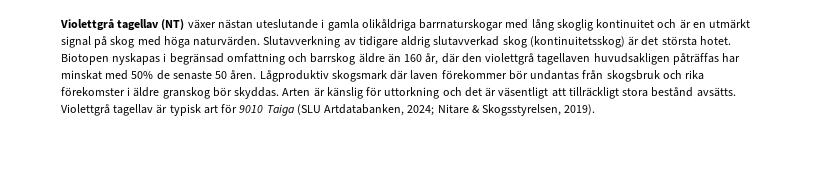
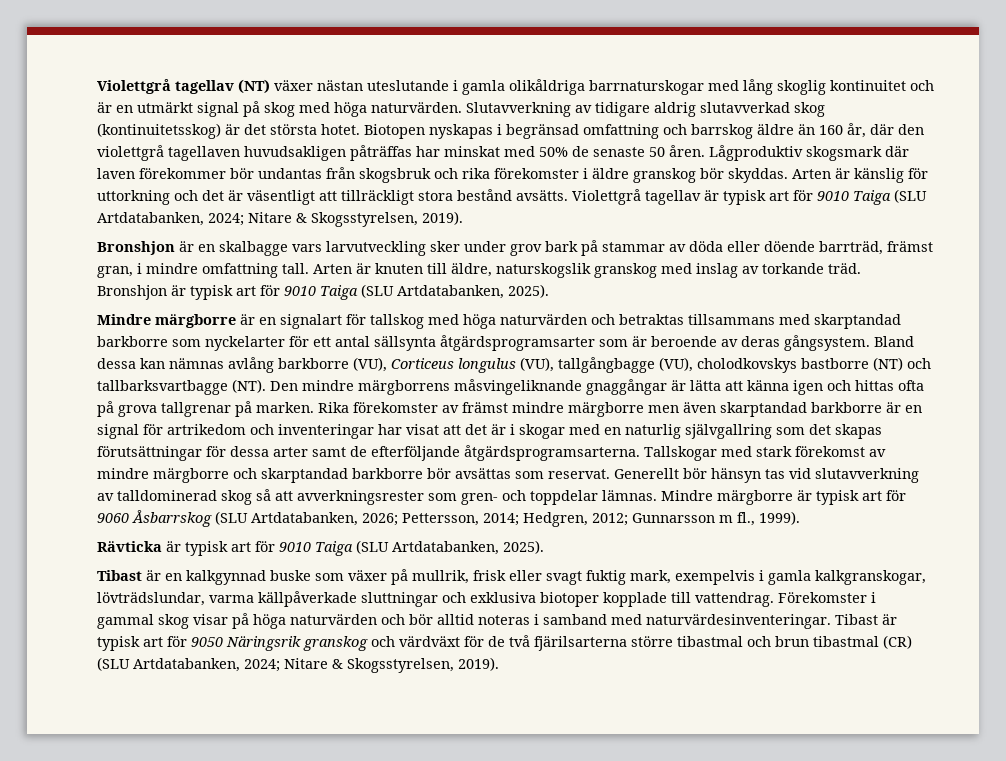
+ Bronshjon är en skalbagge vars larvutveckling sker under grov bark på stammar av döda eller döende barrträd, främst gran, i mindre omfattning tall. Arten är knuten till äldre, naturskogslik granskog med inslag av torkande träd. Bronshjon är typisk art för 9010 Taiga (SLU Artdatabanken, 2025).
+ Mindre märgborre är en signalart för tallskog med höga naturvärden och betraktas tillsammans med skarptandad barkborre som nyckelarter för ett antal sällsynta åtgärdsprogramsarter som är beroende av deras gångsystem. Bland dessa kan nämnas avlång barkborre (VU), Corticeus longulus (VU), tallgångbagge (VU), cholodkovskys bastborre (NT) och tallbarksvartbagge (NT). Den mindre märgborrens måsvingeliknande gnaggångar är lätta att känna igen och hittas ofta på grova tallgrenar på marken. Rika förekomster av främst mindre märgborre men även skarptandad barkborre är en signal för artrikedom och inventeringar har visat att det är i skogar med en naturlig självgallring som det skapas förutsättningar för dessa arter samt de efterföljande åtgärdsprogramsarterna. Tallskogar med stark förekomst av mindre märgborre och skarptandad barkborre bör avsättas som reservat. Generellt bör hänsyn tas vid slutavverkning av talldominerad skog så att avverkningsrester som gren- och toppdelar lämnas. Mindre märgborre är typisk art för 9060 Åsbarrskog (SLU Artdatabanken, 2026; Pettersson, 2014; Hedgren, 2012; Gunnarsson m fl., 1999).
+ Rävticka är typisk art för 9010 Taiga (SLU Artdatabanken, 2025).
+ Tibast är en kalkgynnad buske som växer på mullrik, frisk eller svagt fuktig mark, exempelvis i gamla kalkgranskogar, lövträdslundar, varma källpåverkade sluttningar och exklusiva biotoper kopplade till vattendrag. Förekomster i gammal skog visar på höga naturvärden och bör alltid noteras i samband med naturvärdesinventeringar. Tibast är typisk art för 9050 Näringsrik granskog och värdväxt för de två fjärilsarterna större tibastmal och brun tibastmal (CR) (SLU Artdatabanken, 2024; Nitare & Skogsstyrelsen, 2019).

